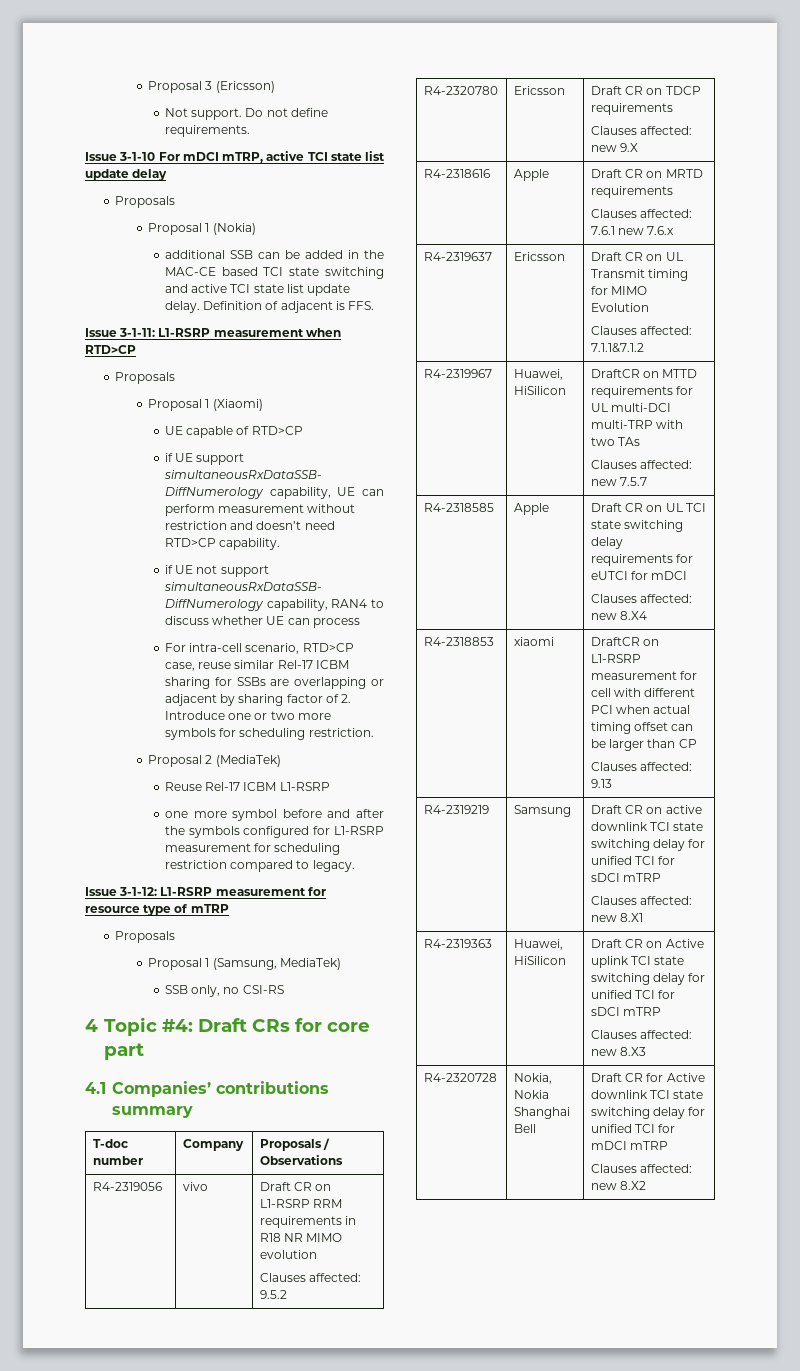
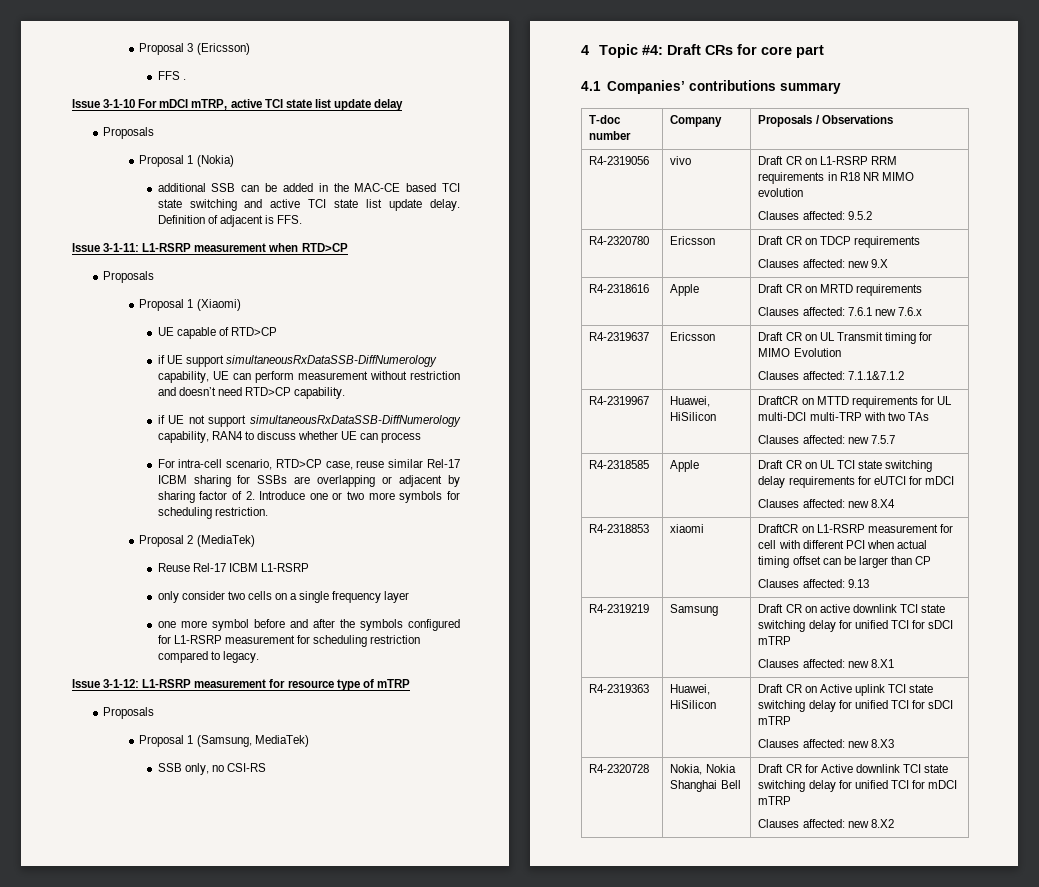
- Not support. Do not define requirements.
+ FFS .
+ only consider two cells on a single frequency layer

